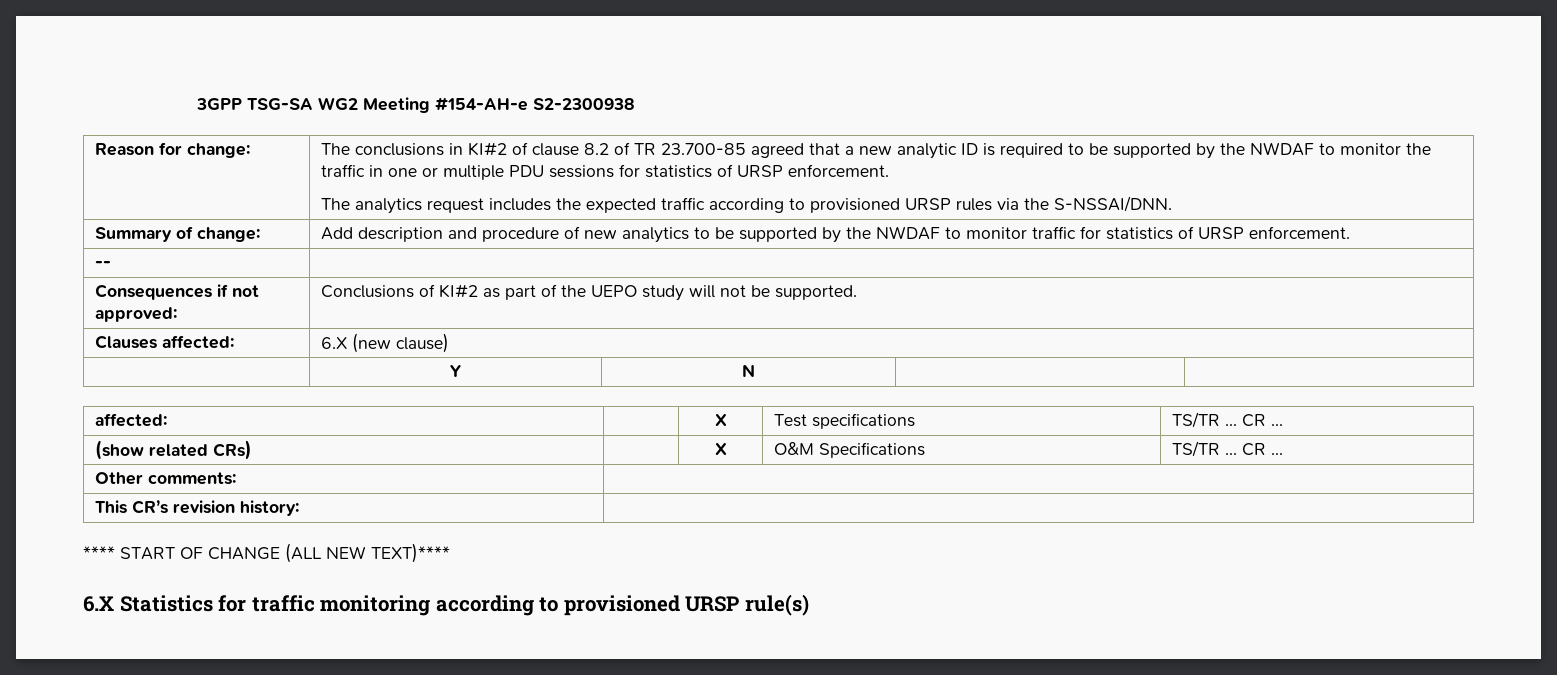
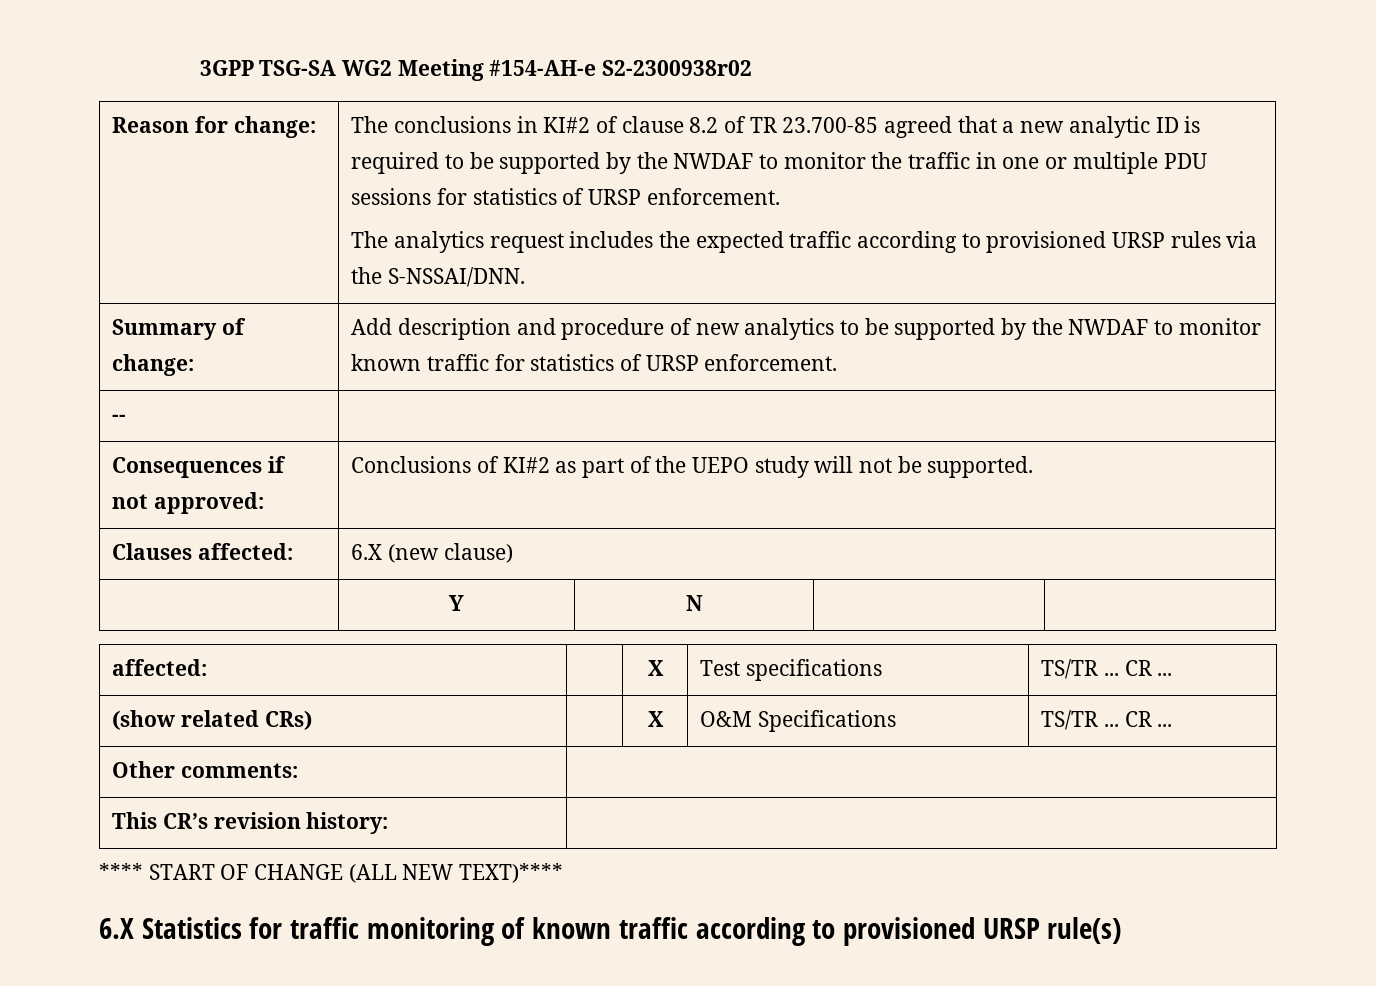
- 3GPP TSG-SA WG2 Meeting #154-AH-e S2-2300938
+ 3GPP TSG-SA WG2 Meeting #154-AH-e S2-2300938r02
- Summary of change: | Add description and procedure of new analytics to be supported by the NWDAF to monitor traffic for statistics of URSP enforcement.
+ Summary of change: | Add description and procedure of new analytics to be supported by the NWDAF to monitor known traffic for statistics of URSP enforcement.
- 6.X Statistics for traffic monitoring according to provisioned URSP rule(s)
+ 6.X Statistics for traffic monitoring of known traffic according to provisioned URSP rule(s)

